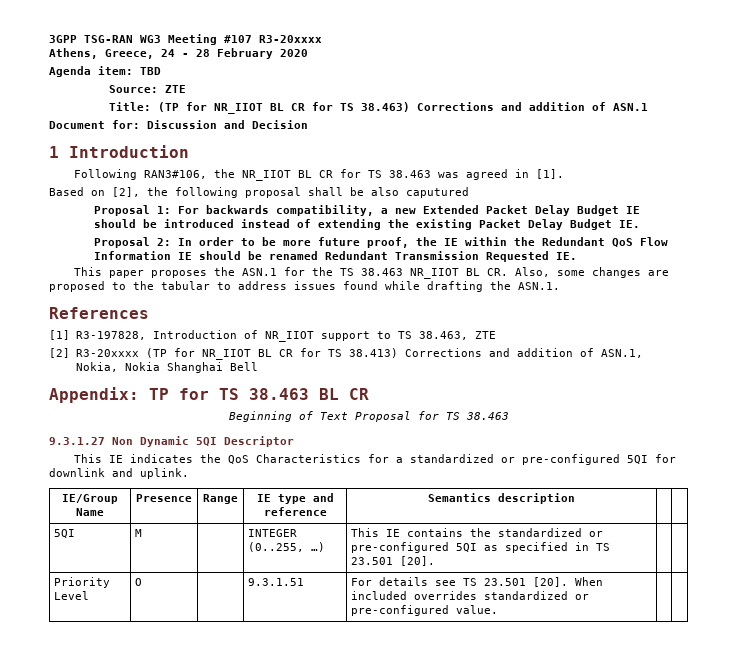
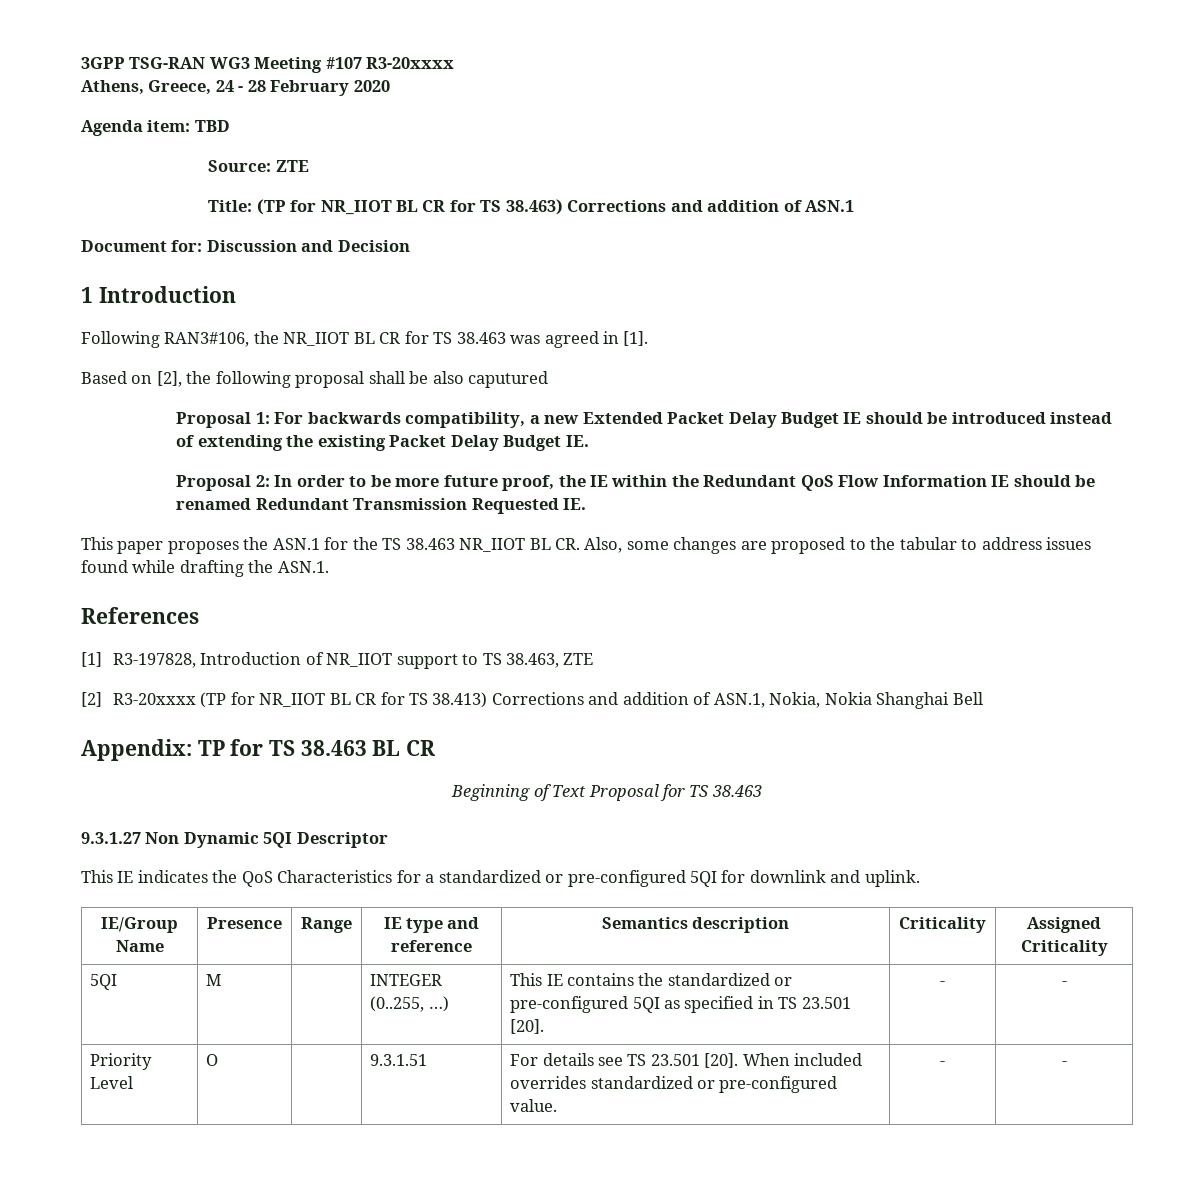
- IE/Group Name | Presence | Range | IE type and reference | Semantics description | |
+ IE/Group Name | Presence | Range | IE type and reference | Semantics description | Criticality | Assigned Criticality
- 5QI | M | | INTEGER (0..255, …) | This IE contains the standardized or pre-configured 5QI as specified in TS 23.501 [20]. | |
+ 5QI | M | | INTEGER (0..255, …) | This IE contains the standardized or pre-configured 5QI as specified in TS 23.501 [20]. | - | -
- Priority Level | O | | 9.3.1.51 | For details see TS 23.501 [20]. When included overrides standardized or pre-configured value. | |
+ Priority Level | O | | 9.3.1.51 | For details see TS 23.501 [20]. When included overrides standardized or pre-configured value. | - | -

